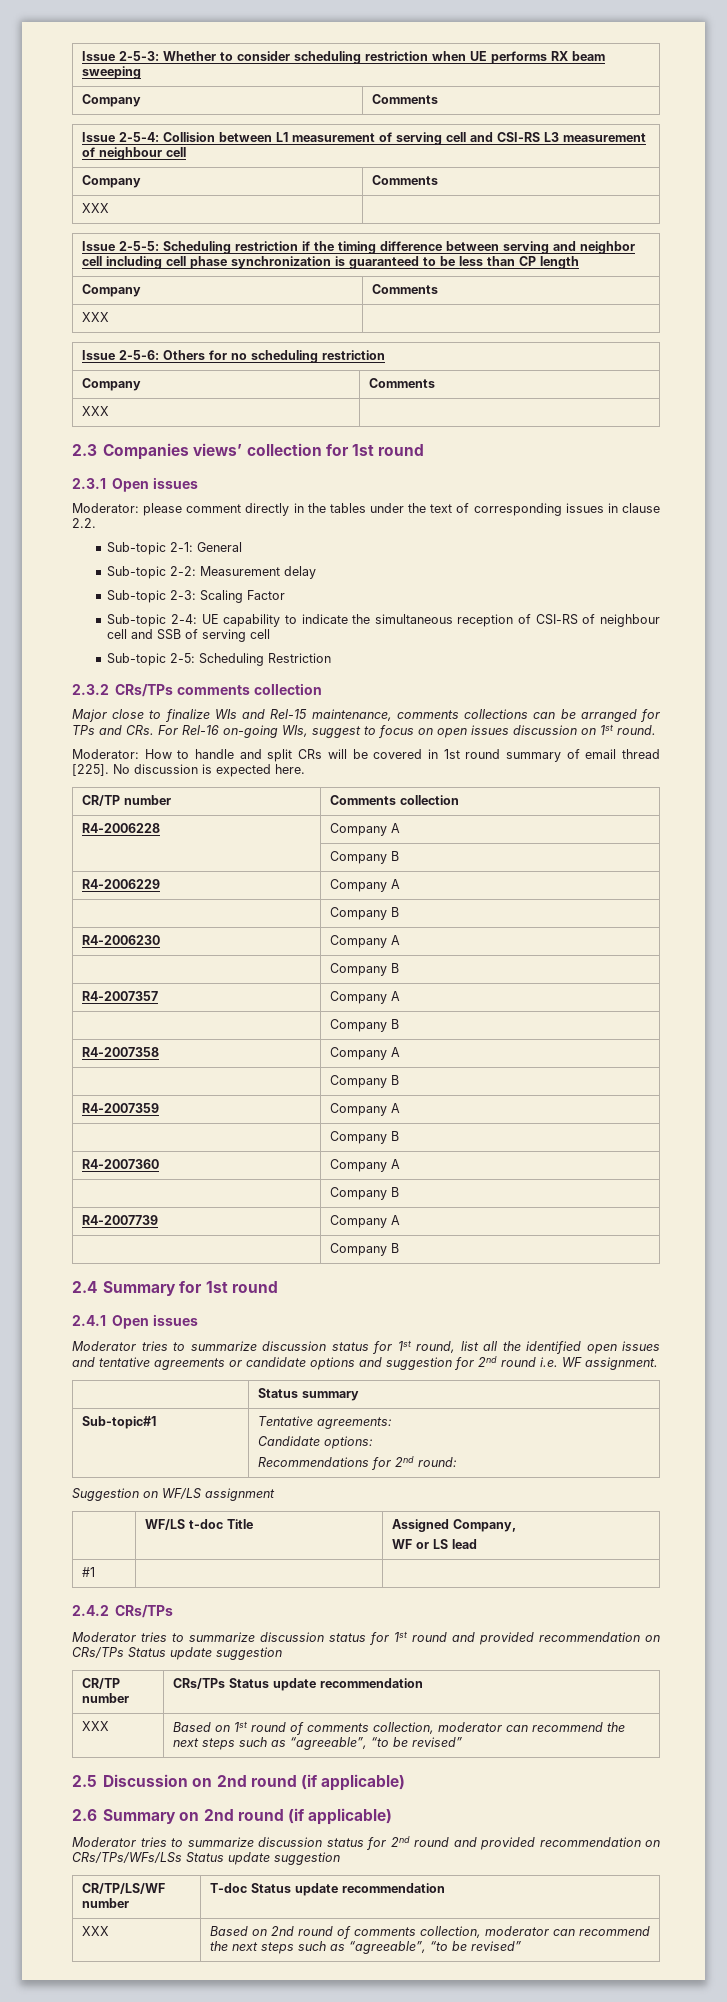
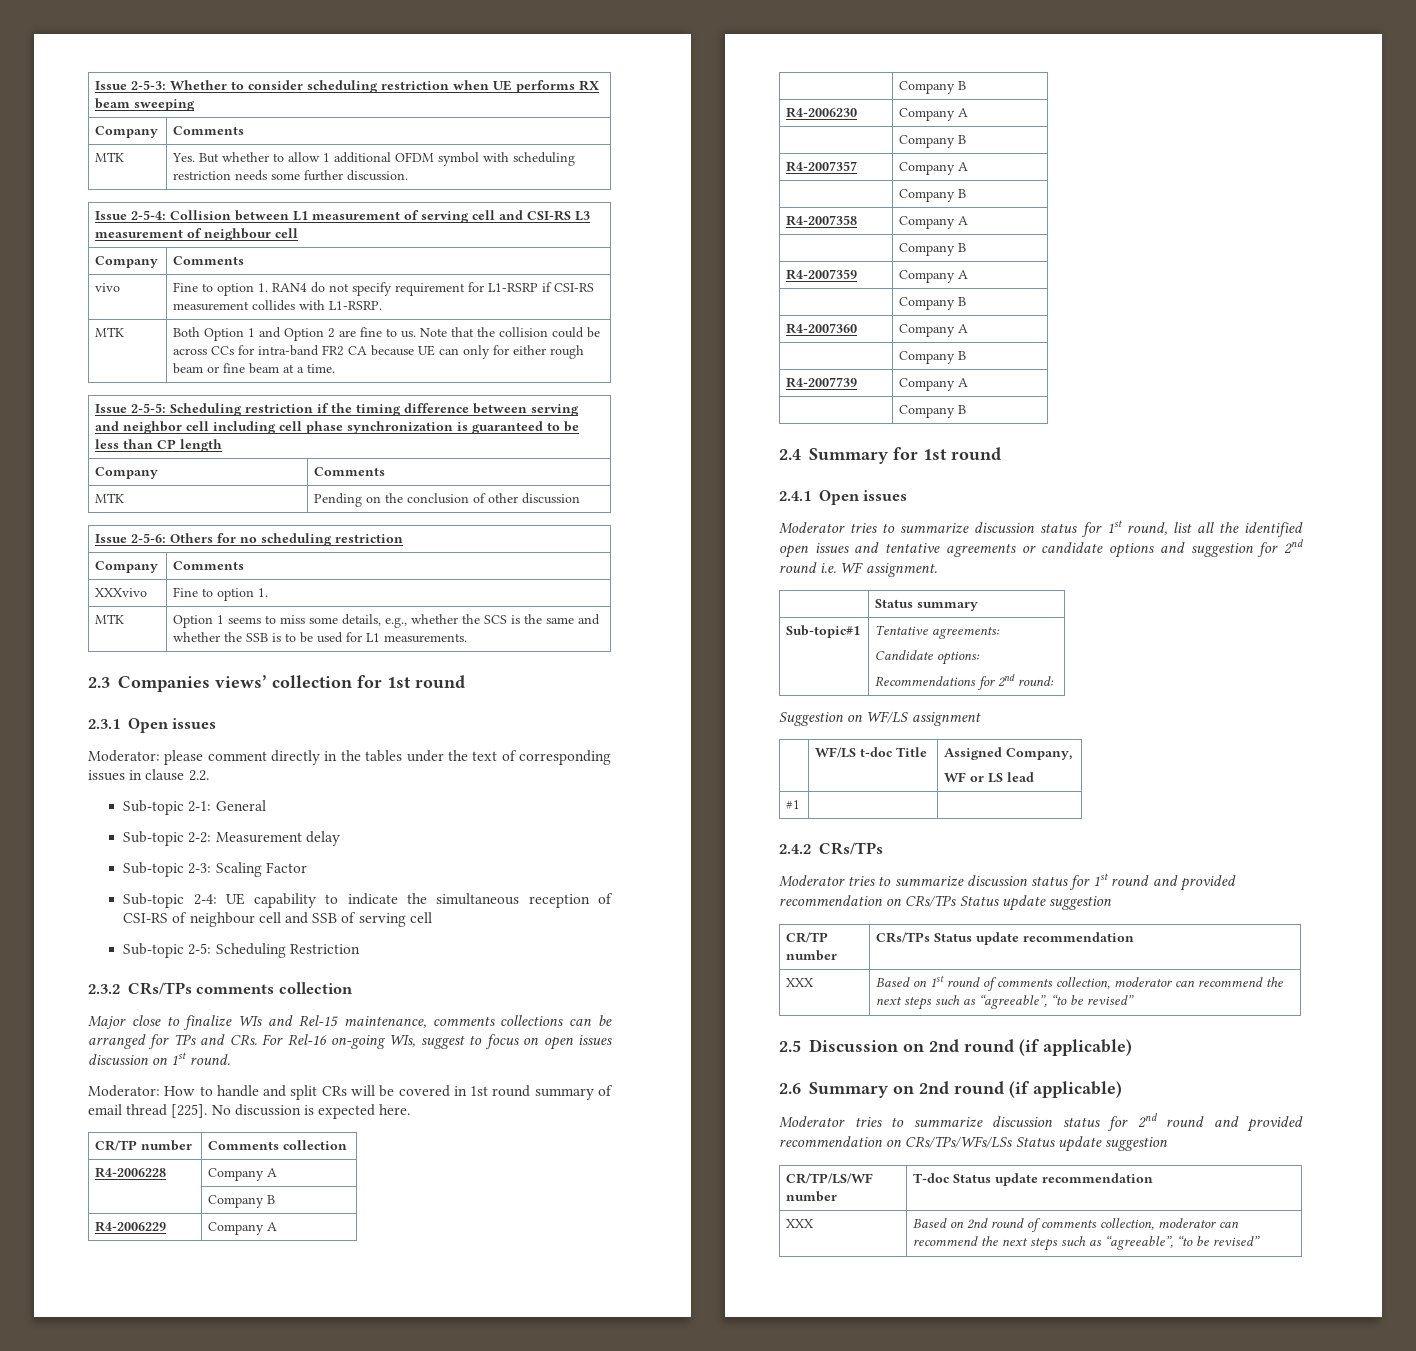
+ MTK | Yes. But whether to allow 1 additional OFDM symbol with scheduling restriction needs some further discussion.
  Issue 2-5-4: Collision between L1 measurement of serving cell and CSI-RS L3 measurement of neighbour cell
  Company | Comments
- XXX |
+ vivo | Fine to option 1. RAN4 do not specify requirement for L1-RSRP if CSI-RS measurement collides with L1-RSRP.
+ MTK | Both Option 1 and Option 2 are fine to us. Note that the collision could be across CCs for intra-band FR2 CA because UE can only for either rough beam or fine beam at a time.
  Issue 2-5-5: Scheduling restriction if the timing difference between serving and neighbor cell including cell phase synchronization is guaranteed to be less than CP length
  Company | Comments
- XXX |
+ MTK | Pending on the conclusion of other discussion
  Issue 2-5-6: Others for no scheduling restriction
  Company | Comments
- XXX |
+ XXXvivo | Fine to option 1.
+ MTK | Option 1 seems to miss some details, e.g., whether the SCS is the same and whether the SSB is to be used for L1 measurements.

